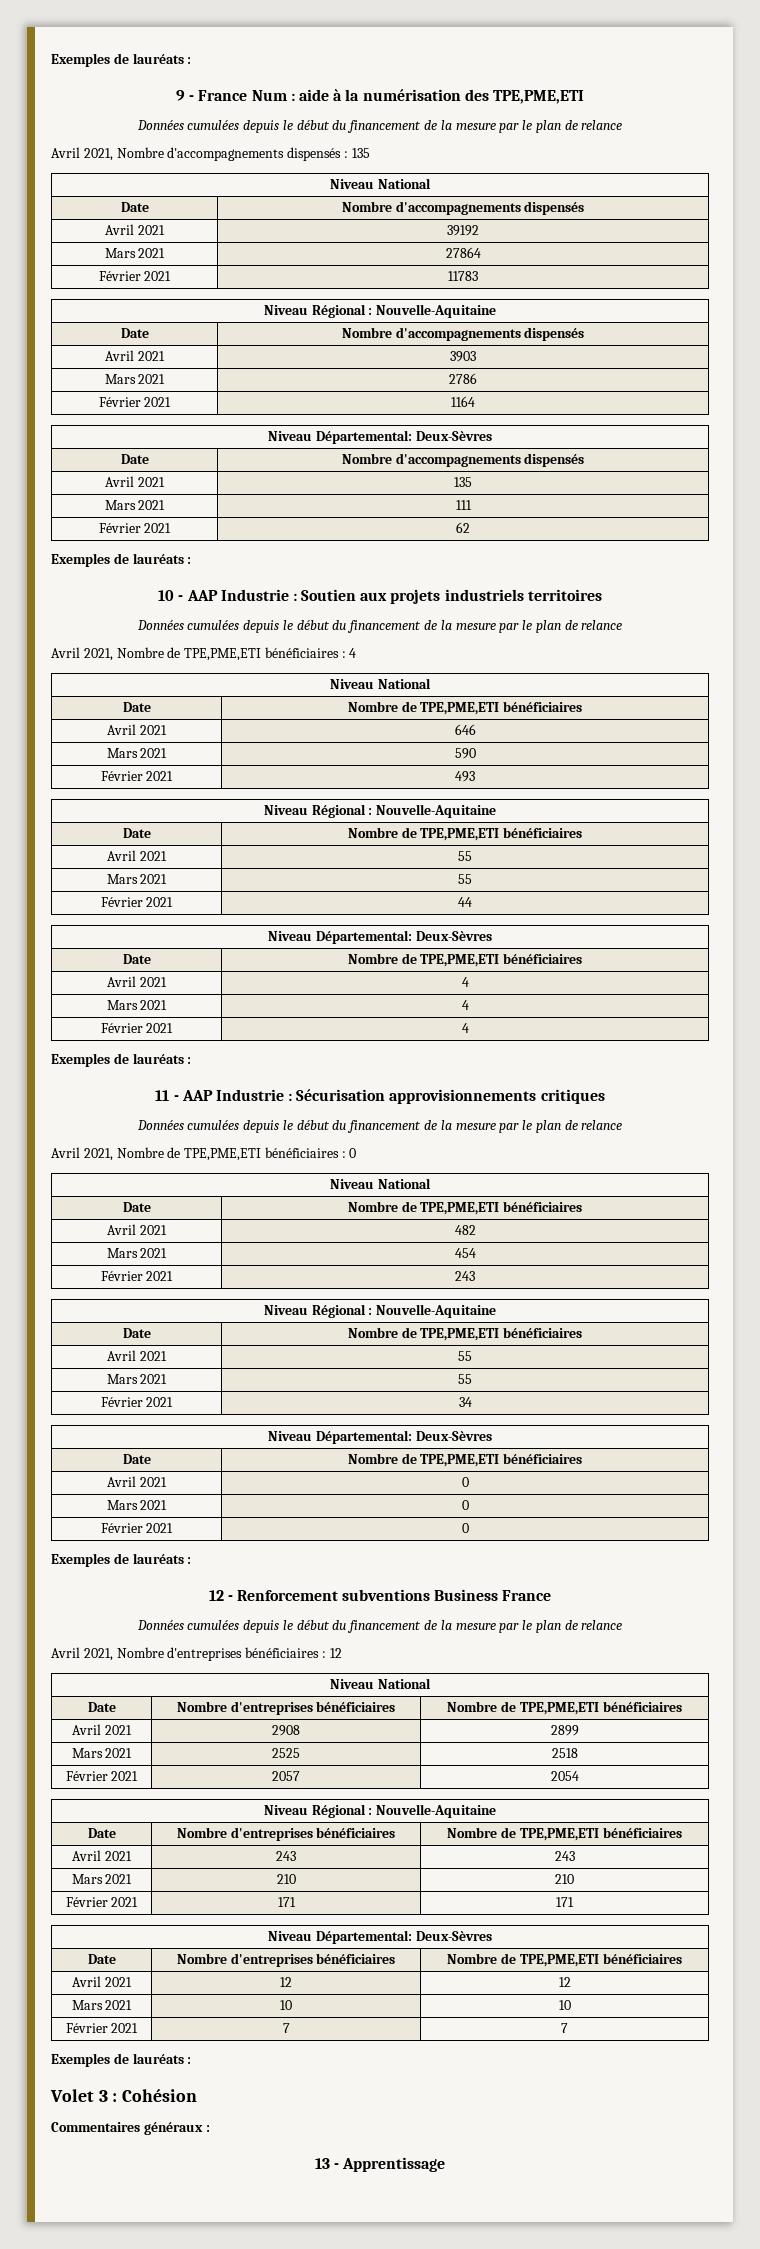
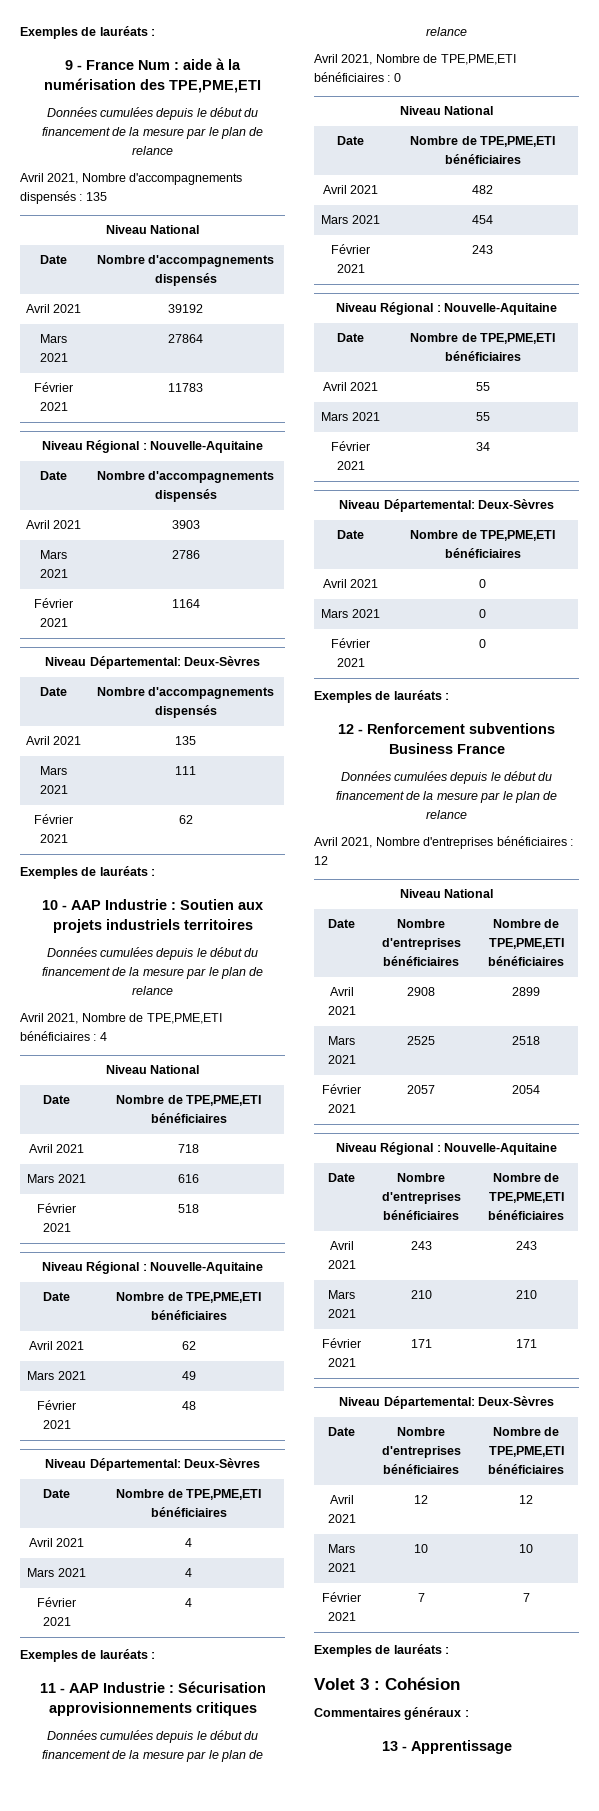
- Avril 2021 | 646
- Mars 2021 | 590
- Février 2021 | 493
+ Avril 2021 | 718
+ Mars 2021 | 616
+ Février 2021 | 518
  Niveau Régional : Nouvelle-Aquitaine
  Date | Nombre de TPE,PME,ETI bénéficiaires
- Avril 2021 | 55
- Mars 2021 | 55
- Février 2021 | 44
+ Avril 2021 | 62
+ Mars 2021 | 49
+ Février 2021 | 48

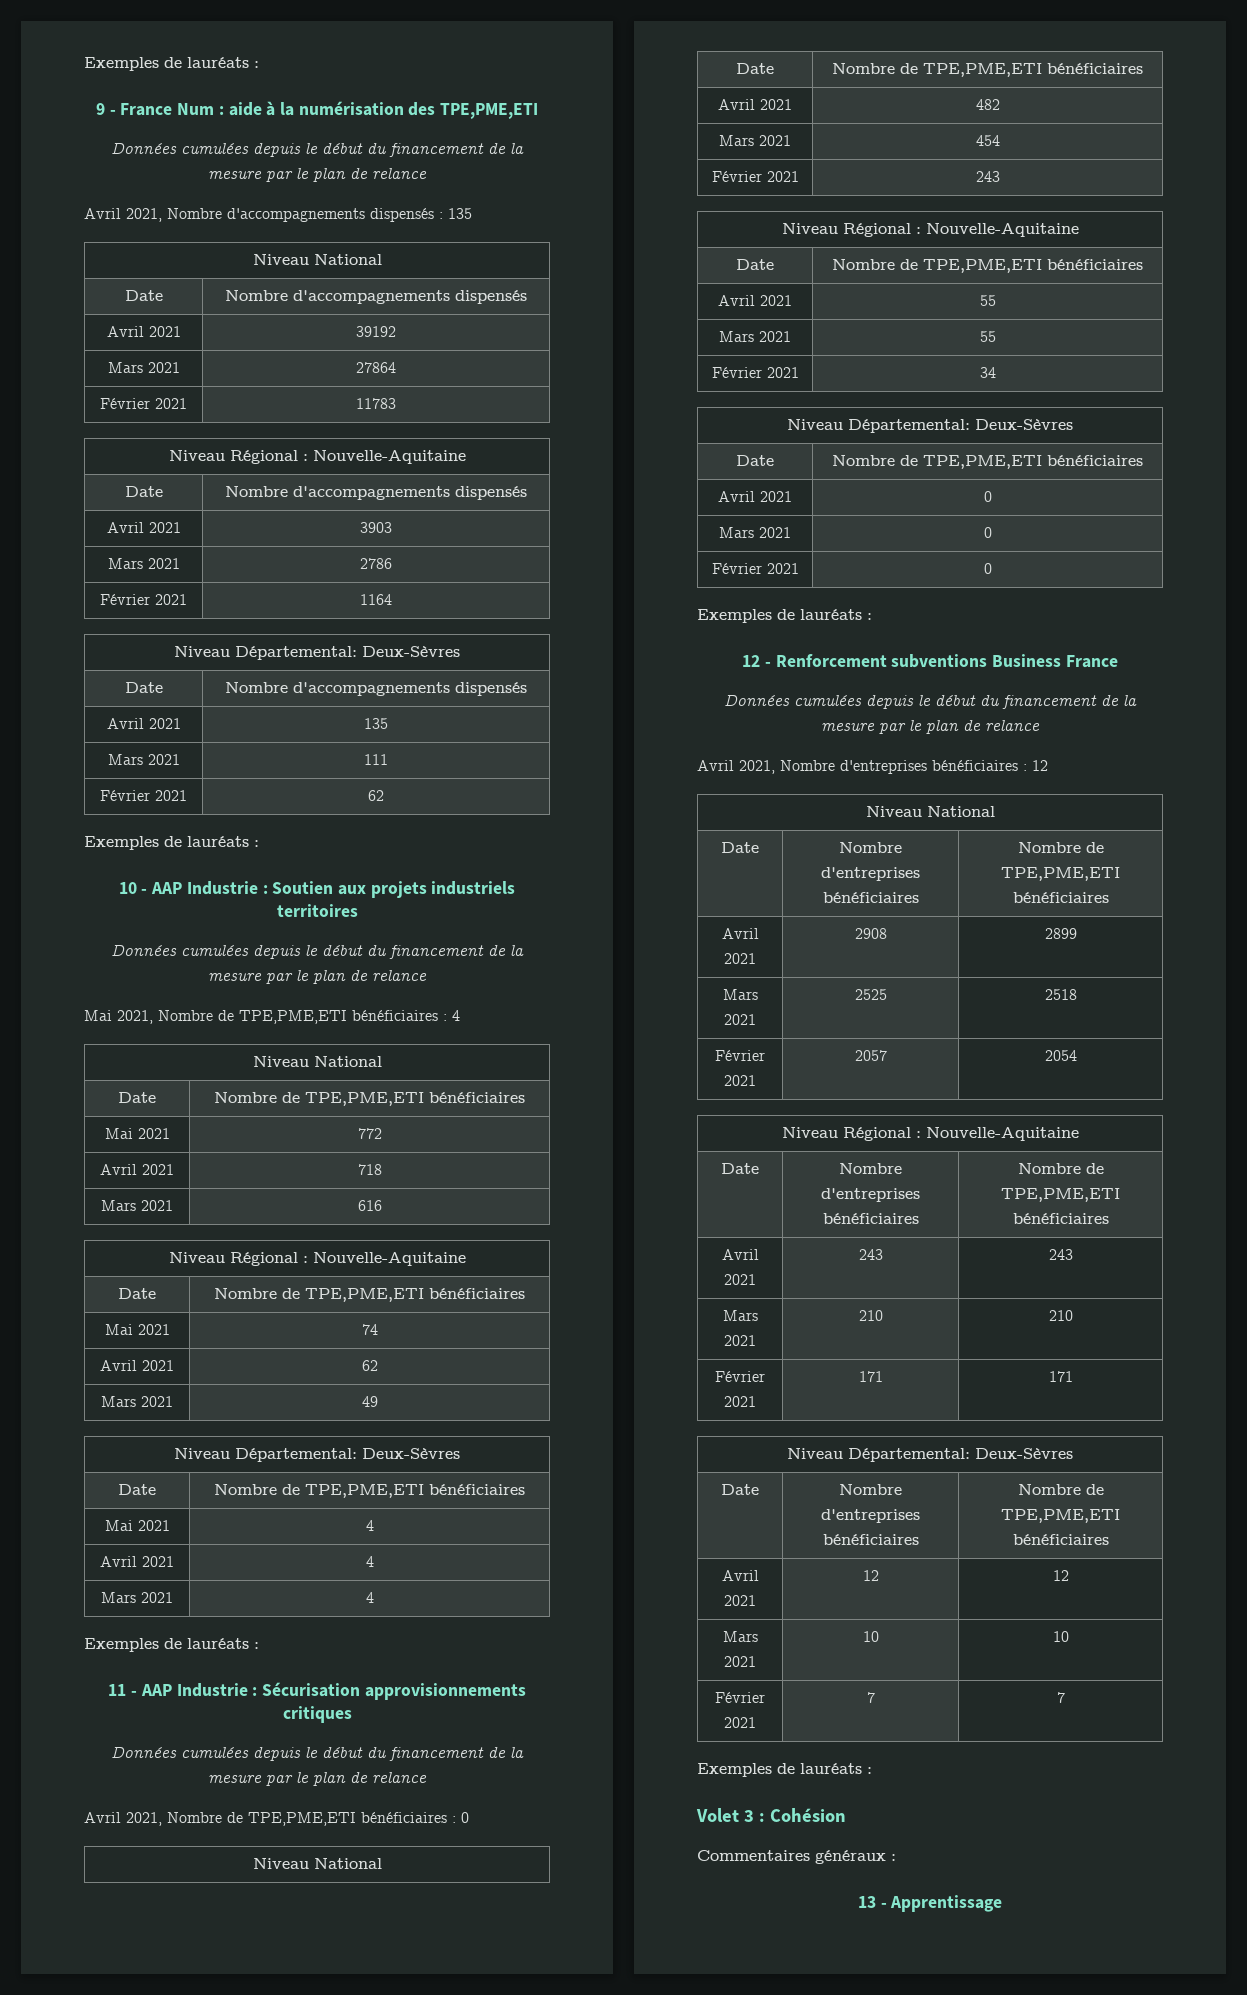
- Avril 2021, Nombre de TPE,PME,ETI bénéficiaires : 4
+ Mai 2021, Nombre de TPE,PME,ETI bénéficiaires : 4
+ Mai 2021 | 772
  Mars 2021 | 616
- Février 2021 | 518
  Niveau Régional : Nouvelle-Aquitaine
  Date | Nombre de TPE,PME,ETI bénéficiaires
+ Mai 2021 | 74
  Mars 2021 | 49
- Février 2021 | 48
  Niveau Départemental: Deux-Sèvres
  Date | Nombre de TPE,PME,ETI bénéficiaires
+ Mai 2021 | 4
- Février 2021 | 4

